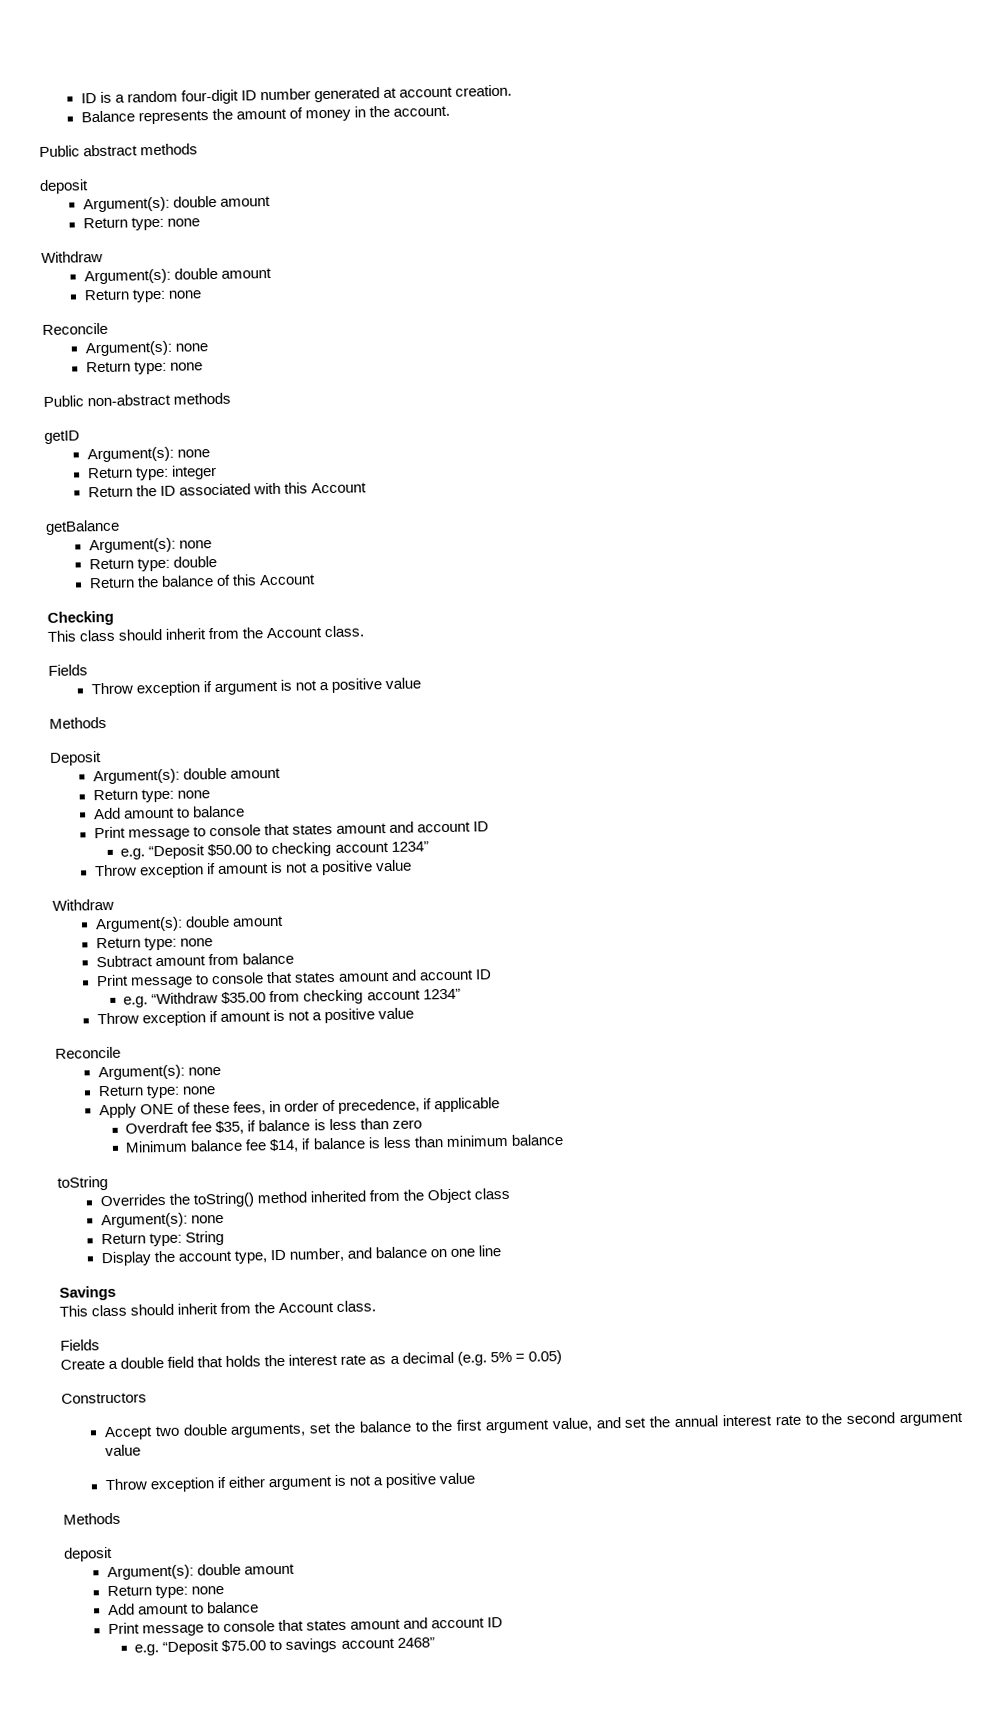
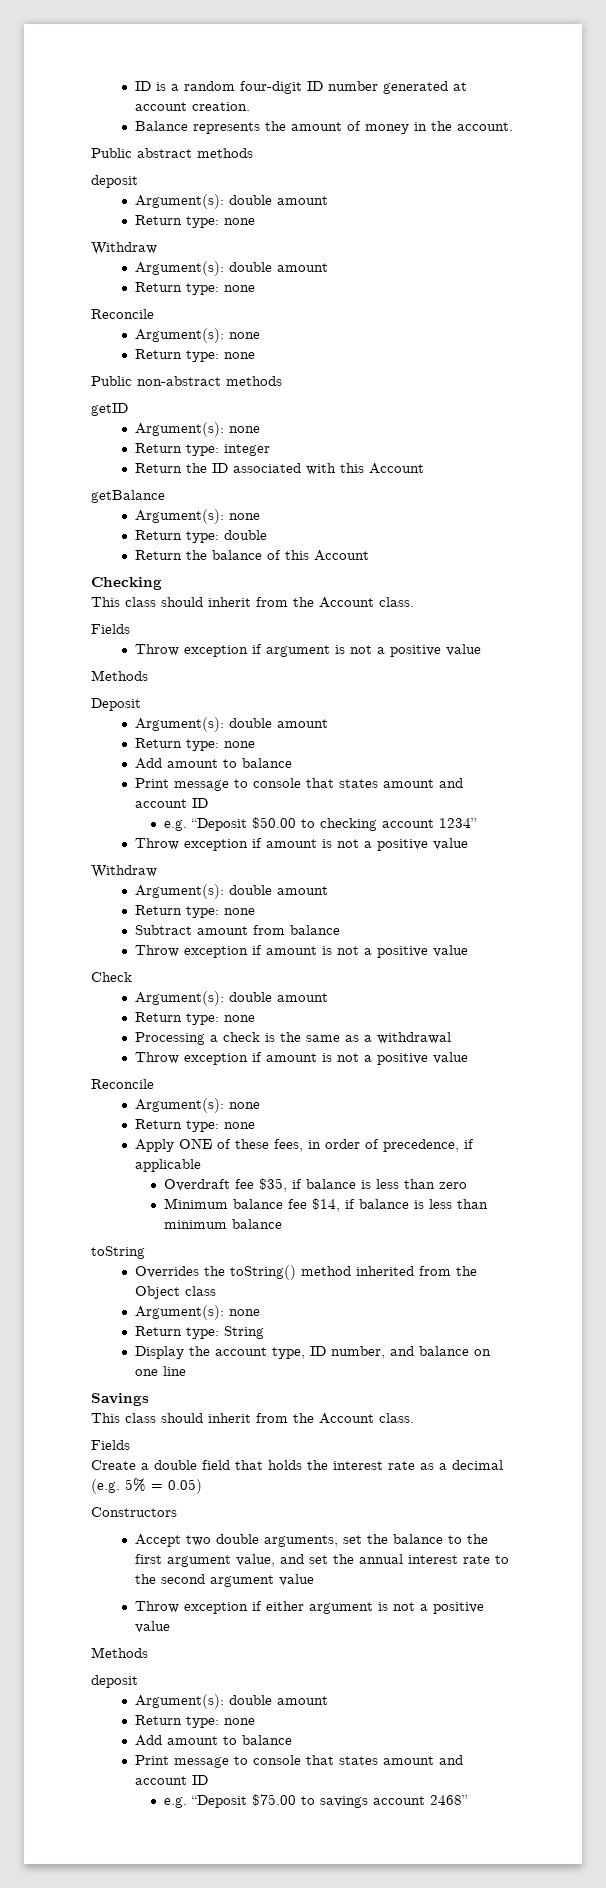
  Subtract amount from balance
- Print message to console that states amount and account ID
- e.g. “Withdraw $35.00 from checking account 1234”
+ Throw exception if amount is not a positive value
+ Check
+ Argument(s): double amount
+ Return type: none
+ Processing a check is the same as a withdrawal

